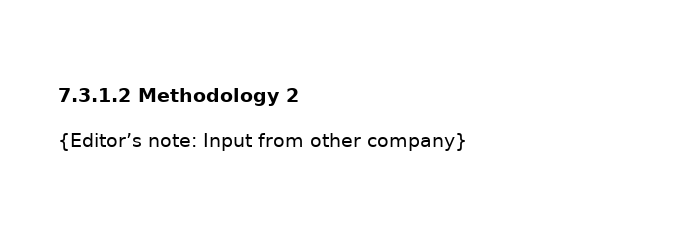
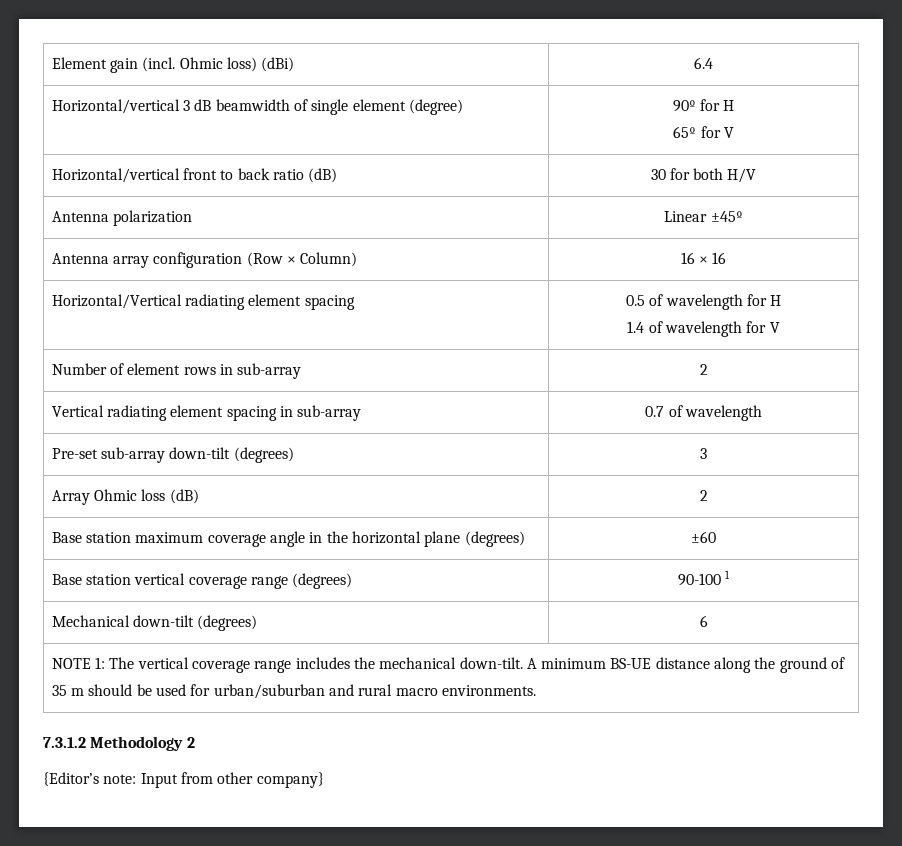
+ Element gain (incl. Ohmic loss) (dBi) | 6.4
+ Horizontal/vertical 3 dB beamwidth of single element (degree) | 90º for H
+ 65º for V
+ Horizontal/vertical front to back ratio (dB) | 30 for both H/V
+ Antenna polarization | Linear ±45º
+ Antenna array configuration (Row × Column) | 16 × 16
+ Horizontal/Vertical radiating element spacing | 0.5 of wavelength for H
+ 1.4 of wavelength for V
+ Number of element rows in sub-array | 2
+ Vertical radiating element spacing in sub-array | 0.7 of wavelength
+ Pre-set sub-array down-tilt (degrees) | 3
+ Array Ohmic loss (dB) | 2
+ Base station maximum coverage angle in the horizontal plane (degrees) | ±60
+ Base station vertical coverage range (degrees) | 90-100 1
+ Mechanical down-tilt (degrees) | 6
+ NOTE 1: The vertical coverage range includes the mechanical down-tilt. A minimum BS-UE distance along the ground of 35 m should be used for urban/suburban and rural macro environments.

